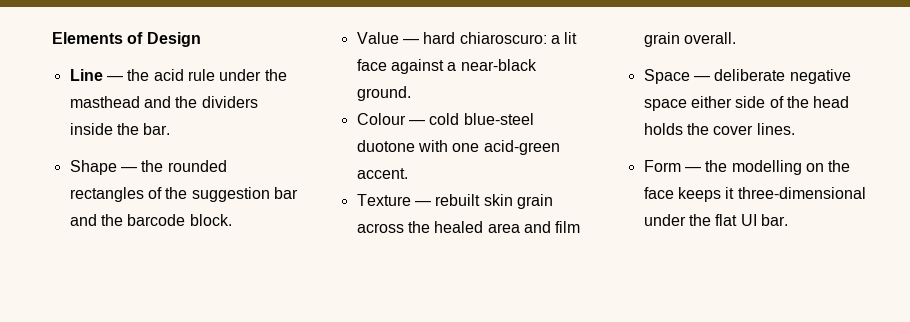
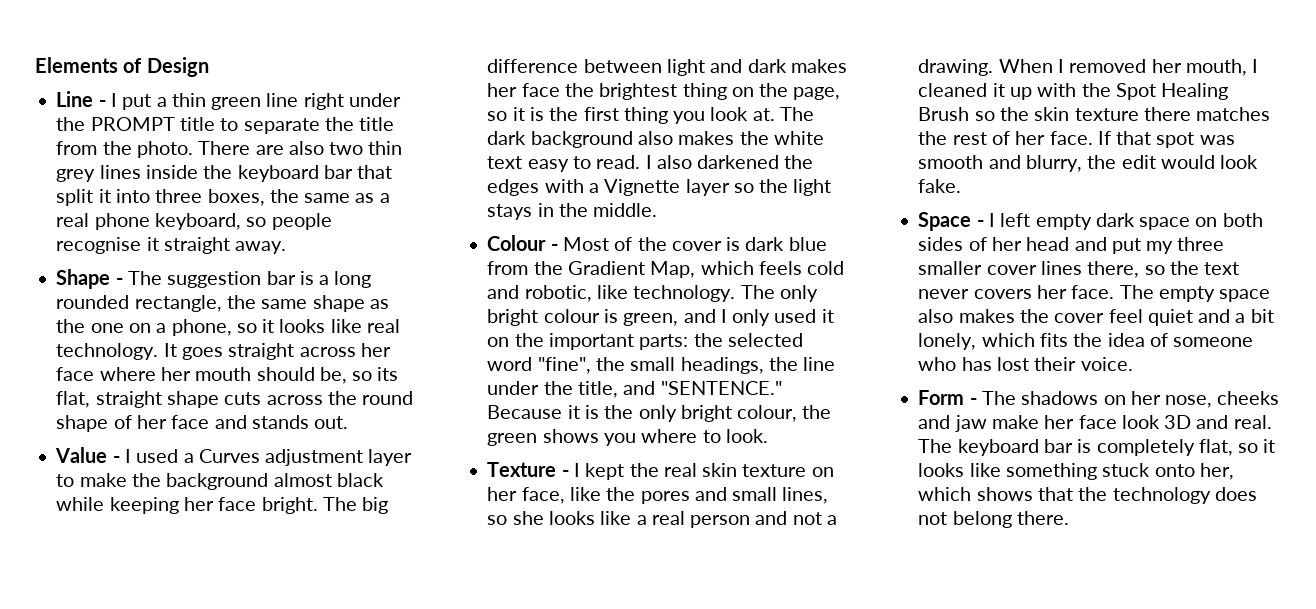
- Line — the acid rule under the masthead and the dividers inside the bar.
- Shape — the rounded rectangles of the suggestion bar and the barcode block.
- Value — hard chiaroscuro: a lit face against a near-black ground.
- Colour — cold blue-steel duotone with one acid-green accent.
- Texture — rebuilt skin grain across the healed area and film grain overall.
- Space — deliberate negative space either side of the head holds the cover lines.
- Form — the modelling on the face keeps it three-dimensional under the flat UI bar.
+ Line - I put a thin green line right under the PROMPT title to separate the title from the photo. There are also two thin grey lines inside the keyboard bar that split it into three boxes, the same as a real phone keyboard, so people recognise it straight away.
+ Shape - The suggestion bar is a long rounded rectangle, the same shape as the one on a phone, so it looks like real technology. It goes straight across her face where her mouth should be, so its flat, straight shape cuts across the round shape of her face and stands out.
+ Value - I used a Curves adjustment layer to make the background almost black while keeping her face bright. The big difference between light and dark makes her face the brightest thing on the page, so it is the first thing you look at. The dark background also makes the white text easy to read. I also darkened the edges with a Vignette layer so the light stays in the middle.
+ Colour - Most of the cover is dark blue from the Gradient Map, which feels cold and robotic, like technology. The only bright colour is green, and I only used it on the important parts: the selected word "fine", the small headings, the line under the title, and "SENTENCE." Because it is the only bright colour, the green shows you where to look.
+ Texture - I kept the real skin texture on her face, like the pores and small lines, so she looks like a real person and not a drawing. When I removed her mouth, I cleaned it up with the Spot Healing Brush so the skin texture there matches the rest of her face. If that spot was smooth and blurry, the edit would look fake.
+ Space - I left empty dark space on both sides of her head and put my three smaller cover lines there, so the text never covers her face. The empty space also makes the cover feel quiet and a bit lonely, which fits the idea of someone who has lost their voice.
+ Form - The shadows on her nose, cheeks and jaw make her face look 3D and real. The keyboard bar is completely flat, so it looks like something stuck onto her, which shows that the technology does not belong there.

